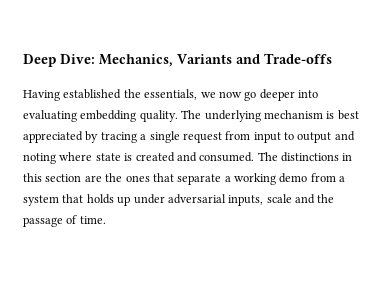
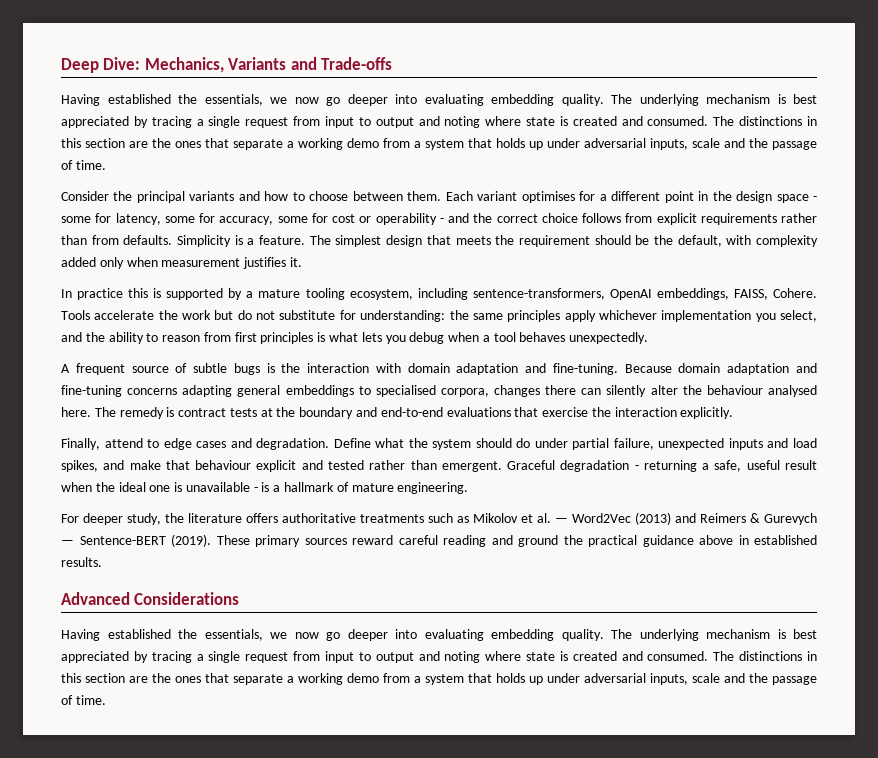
+ Consider the principal variants and how to choose between them. Each variant optimises for a different point in the design space - some for latency, some for accuracy, some for cost or operability - and the correct choice follows from explicit requirements rather than from defaults. Simplicity is a feature. The simplest design that meets the requirement should be the default, with complexity added only when measurement justifies it.
+ In practice this is supported by a mature tooling ecosystem, including sentence-transformers, OpenAI embeddings, FAISS, Cohere. Tools accelerate the work but do not substitute for understanding: the same principles apply whichever implementation you select, and the ability to reason from first principles is what lets you debug when a tool behaves unexpectedly.
+ A frequent source of subtle bugs is the interaction with domain adaptation and fine-tuning. Because domain adaptation and fine-tuning concerns adapting general embeddings to specialised corpora, changes there can silently alter the behaviour analysed here. The remedy is contract tests at the boundary and end-to-end evaluations that exercise the interaction explicitly.
+ Finally, attend to edge cases and degradation. Define what the system should do under partial failure, unexpected inputs and load spikes, and make that behaviour explicit and tested rather than emergent. Graceful degradation - returning a safe, useful result when the ideal one is unavailable - is a hallmark of mature engineering.
+ For deeper study, the literature offers authoritative treatments such as Mikolov et al. — Word2Vec (2013) and Reimers & Gurevych — Sentence-BERT (2019). These primary sources reward careful reading and ground the practical guidance above in established results.
+ Advanced Considerations
+ Having established the essentials, we now go deeper into evaluating embedding quality. The underlying mechanism is best appreciated by tracing a single request from input to output and noting where state is created and consumed. The distinctions in this section are the ones that separate a working demo from a system that holds up under adversarial inputs, scale and the passage of time.

